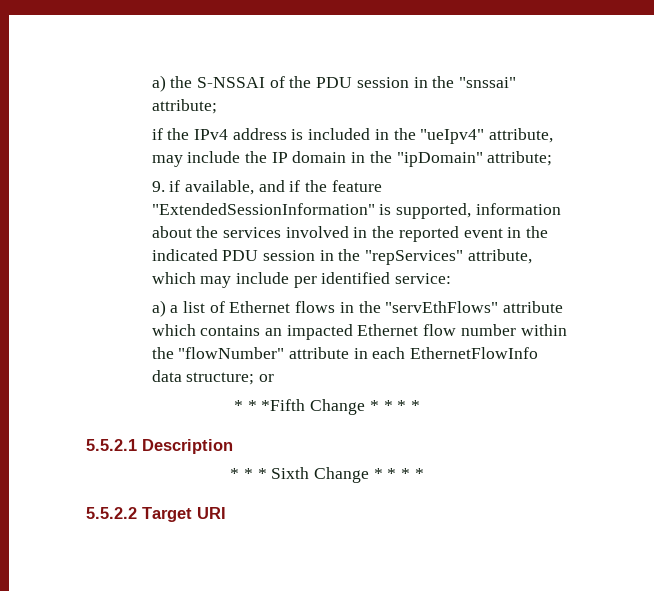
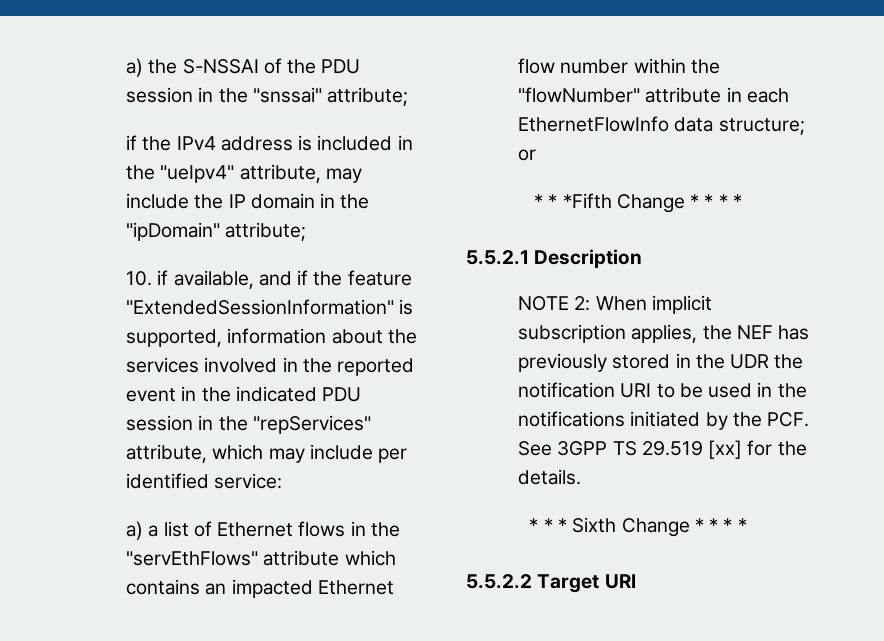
- 9. if available, and if the feature "ExtendedSessionInformation" is supported, information about the services involved in the reported event in the indicated PDU session in the "repServices" attribute, which may include per identified service:
+ 10. if available, and if the feature "ExtendedSessionInformation" is supported, information about the services involved in the reported event in the indicated PDU session in the "repServices" attribute, which may include per identified service:
+ NOTE 2: When implicit subscription applies, the NEF has previously stored in the UDR the notification URI to be used in the notifications initiated by the PCF. See 3GPP TS 29.519 [xx] for the details.

